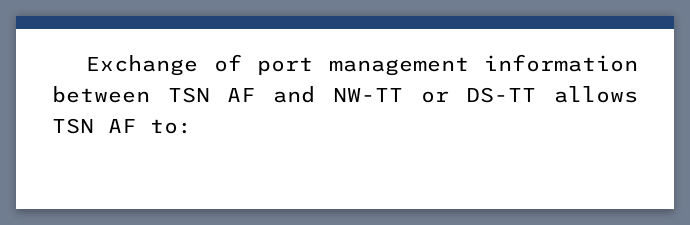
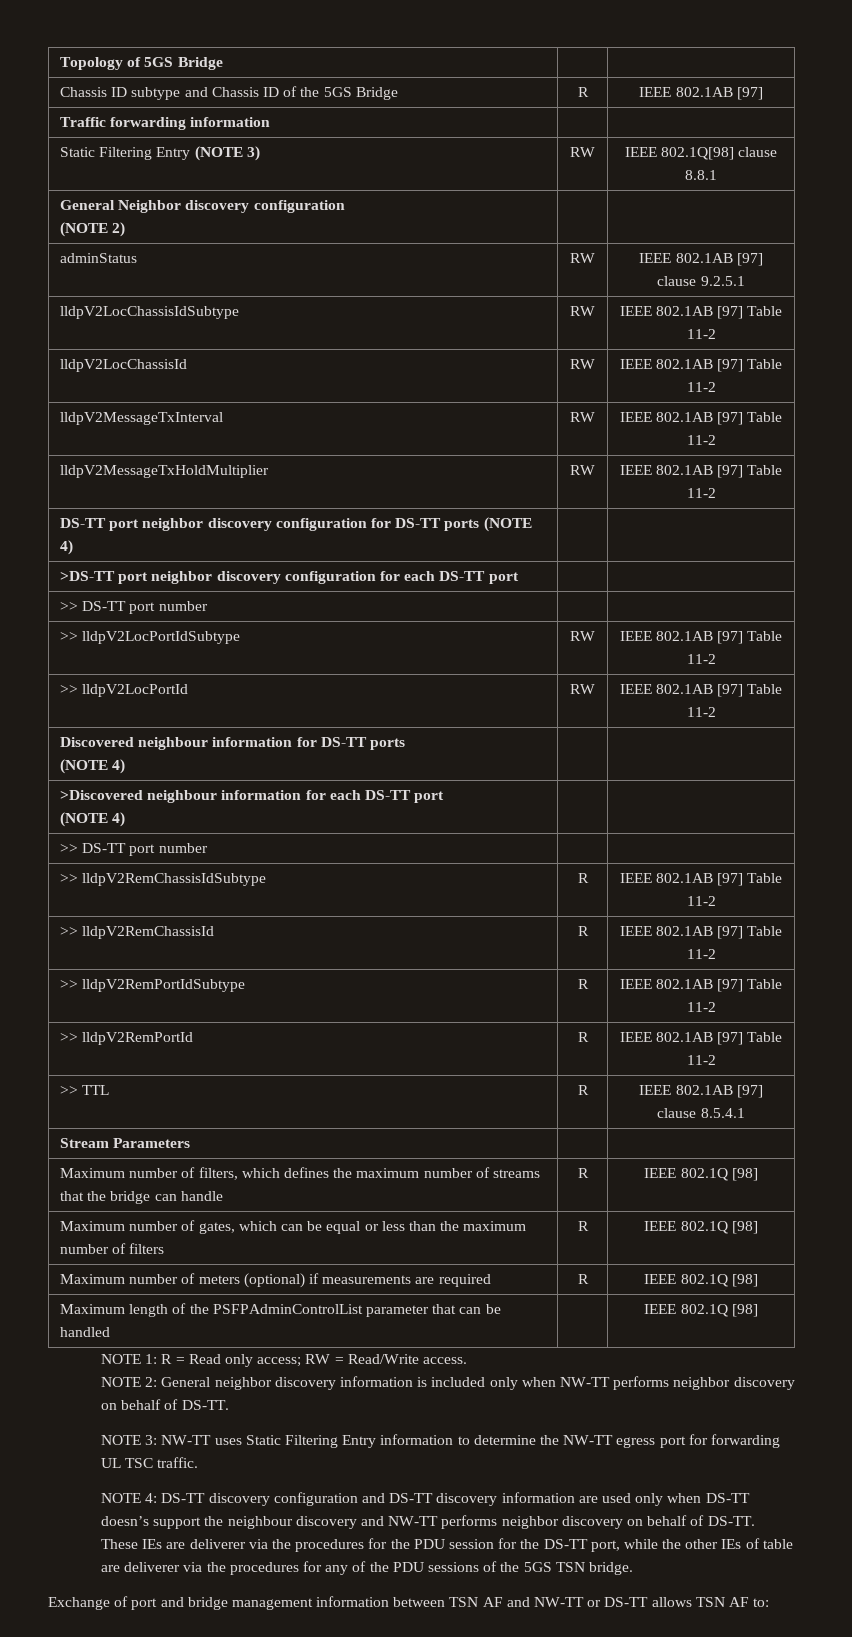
+ Topology of 5GS Bridge | |
+ Chassis ID subtype and Chassis ID of the 5GS Bridge | R | IEEE 802.1AB [97]
+ Traffic forwarding information | |
+ Static Filtering Entry (NOTE 3) | RW | IEEE 802.1Q[98] clause 8.8.1
+ General Neighbor discovery configuration
+ (NOTE 2) | |
+ adminStatus | RW | IEEE 802.1AB [97] clause 9.2.5.1
+ lldpV2LocChassisIdSubtype | RW | IEEE 802.1AB [97] Table 11-2
+ lldpV2LocChassisId | RW | IEEE 802.1AB [97] Table 11-2
+ lldpV2MessageTxInterval | RW | IEEE 802.1AB [97] Table 11-2
+ lldpV2MessageTxHoldMultiplier | RW | IEEE 802.1AB [97] Table 11-2
+ DS-TT port neighbor discovery configuration for DS-TT ports (NOTE 4) | |
+ >DS-TT port neighbor discovery configuration for each DS-TT port | |
+ >> DS-TT port number | |
+ >> lldpV2LocPortIdSubtype | RW | IEEE 802.1AB [97] Table 11-2
+ >> lldpV2LocPortId | RW | IEEE 802.1AB [97] Table 11-2
+ Discovered neighbour information for DS-TT ports
+ (NOTE 4) | |
+ >Discovered neighbour information for each DS-TT port
+ (NOTE 4) | |
+ >> DS-TT port number | |
+ >> lldpV2RemChassisIdSubtype | R | IEEE 802.1AB [97] Table 11-2
+ >> lldpV2RemChassisId | R | IEEE 802.1AB [97] Table 11-2
+ >> lldpV2RemPortIdSubtype | R | IEEE 802.1AB [97] Table 11-2
+ >> lldpV2RemPortId | R | IEEE 802.1AB [97] Table 11-2
+ >> TTL | R | IEEE 802.1AB [97] clause 8.5.4.1
+ Stream Parameters | |
+ Maximum number of filters, which defines the maximum number of streams that the bridge can handle | R | IEEE 802.1Q [98]
+ Maximum number of gates, which can be equal or less than the maximum number of filters | R | IEEE 802.1Q [98]
+ Maximum number of meters (optional) if measurements are required | R | IEEE 802.1Q [98]
+ Maximum length of the PSFPAdminControlList parameter that can be handled | | IEEE 802.1Q [98]
+ NOTE 1: R = Read only access; RW = Read/Write access.
+ NOTE 2: General neighbor discovery information is included only when NW-TT performs neighbor discovery on behalf of DS-TT.
+ NOTE 3: NW-TT uses Static Filtering Entry information to determine the NW-TT egress port for forwarding UL TSC traffic.
+ NOTE 4: DS-TT discovery configuration and DS-TT discovery information are used only when DS-TT doesn’s support the neighbour discovery and NW-TT performs neighbor discovery on behalf of DS-TT. These IEs are deliverer via the procedures for the PDU session for the DS-TT port, while the other IEs of table are deliverer via the procedures for any of the PDU sessions of the 5GS TSN bridge.
- Exchange of port management information between TSN AF and NW-TT or DS-TT allows TSN AF to:
+ Exchange of port and bridge management information between TSN AF and NW-TT or DS-TT allows TSN AF to:

